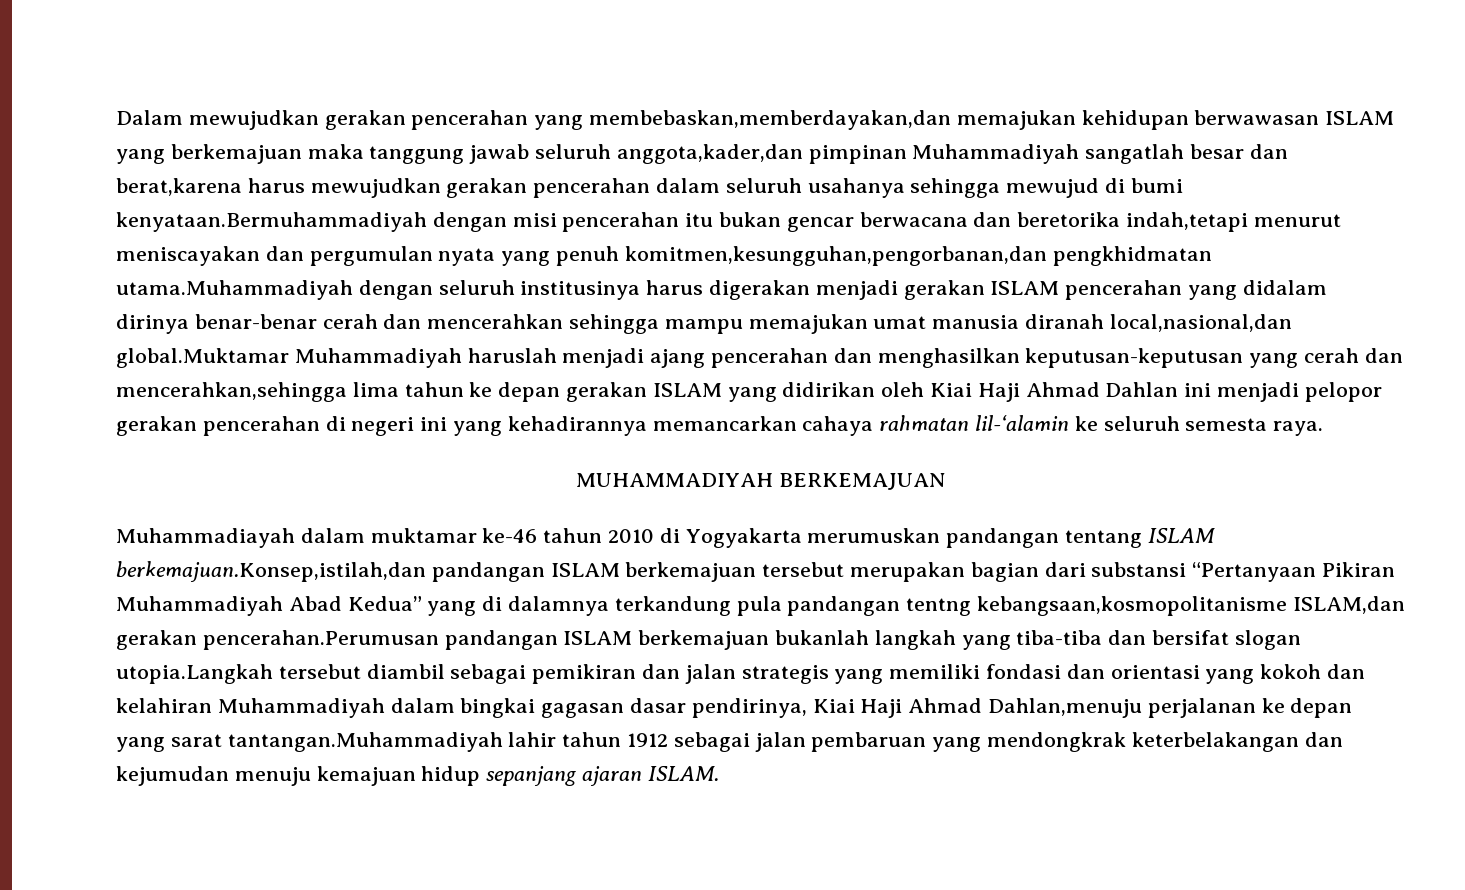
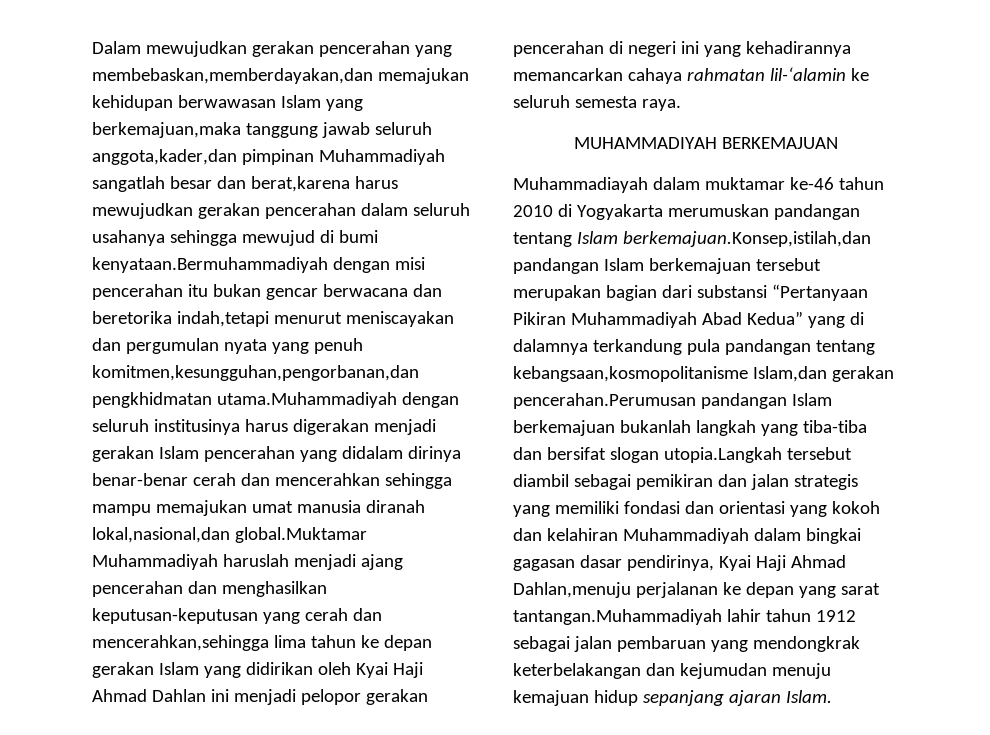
- Dalam mewujudkan gerakan pencerahan yang membebaskan,memberdayakan,dan memajukan kehidupan berwawasan ISLAM yang berkemajuan maka tanggung jawab seluruh anggota,kader,dan pimpinan Muhammadiyah sangatlah besar dan berat,karena harus mewujudkan gerakan pencerahan dalam seluruh usahanya sehingga mewujud di bumi kenyataan.Bermuhammadiyah dengan misi pencerahan itu bukan gencar berwacana dan beretorika indah,tetapi menurut meniscayakan dan pergumulan nyata yang penuh komitmen,kesungguhan,pengorbanan,dan pengkhidmatan utama.Muhammadiyah dengan seluruh institusinya harus digerakan menjadi gerakan ISLAM pencerahan yang didalam dirinya benar-benar cerah dan mencerahkan sehingga mampu memajukan umat manusia diranah local,nasional,dan global.Muktamar Muhammadiyah haruslah menjadi ajang pencerahan dan menghasilkan keputusan-keputusan yang cerah dan mencerahkan,sehingga lima tahun ke depan gerakan ISLAM yang didirikan oleh Kiai Haji Ahmad Dahlan ini menjadi pelopor gerakan pencerahan di negeri ini yang kehadirannya memancarkan cahaya rahmatan lil-‘alamin ke seluruh semesta raya.
+ Dalam mewujudkan gerakan pencerahan yang membebaskan,memberdayakan,dan memajukan kehidupan berwawasan Islam yang berkemajuan,maka tanggung jawab seluruh anggota,kader,dan pimpinan Muhammadiyah sangatlah besar dan berat,karena harus mewujudkan gerakan pencerahan dalam seluruh usahanya sehingga mewujud di bumi kenyataan.Bermuhammadiyah dengan misi pencerahan itu bukan gencar berwacana dan beretorika indah,tetapi menurut meniscayakan dan pergumulan nyata yang penuh komitmen,kesungguhan,pengorbanan,dan pengkhidmatan utama.Muhammadiyah dengan seluruh institusinya harus digerakan menjadi gerakan Islam pencerahan yang didalam dirinya benar-benar cerah dan mencerahkan sehingga mampu memajukan umat manusia diranah lokal,nasional,dan global.Muktamar Muhammadiyah haruslah menjadi ajang pencerahan dan menghasilkan keputusan-keputusan yang cerah dan mencerahkan,sehingga lima tahun ke depan gerakan Islam yang didirikan oleh Kyai Haji Ahmad Dahlan ini menjadi pelopor gerakan pencerahan di negeri ini yang kehadirannya memancarkan cahaya rahmatan lil-‘alamin ke seluruh semesta raya.
- Muhammadiayah dalam muktamar ke-46 tahun 2010 di Yogyakarta merumuskan pandangan tentang ISLAM berkemajuan.Konsep,istilah,dan pandangan ISLAM berkemajuan tersebut merupakan bagian dari substansi “Pertanyaan Pikiran Muhammadiyah Abad Kedua” yang di dalamnya terkandung pula pandangan tentng kebangsaan,kosmopolitanisme ISLAM,dan gerakan pencerahan.Perumusan pandangan ISLAM berkemajuan bukanlah langkah yang tiba-tiba dan bersifat slogan utopia.Langkah tersebut diambil sebagai pemikiran dan jalan strategis yang memiliki fondasi dan orientasi yang kokoh dan kelahiran Muhammadiyah dalam bingkai gagasan dasar pendirinya, Kiai Haji Ahmad Dahlan,menuju perjalanan ke depan yang sarat tantangan.Muhammadiyah lahir tahun 1912 sebagai jalan pembaruan yang mendongkrak keterbelakangan dan kejumudan menuju kemajuan hidup sepanjang ajaran ISLAM.
+ Muhammadiayah dalam muktamar ke-46 tahun 2010 di Yogyakarta merumuskan pandangan tentang Islam berkemajuan.Konsep,istilah,dan pandangan Islam berkemajuan tersebut merupakan bagian dari substansi “Pertanyaan Pikiran Muhammadiyah Abad Kedua” yang di dalamnya terkandung pula pandangan tentang kebangsaan,kosmopolitanisme Islam,dan gerakan pencerahan.Perumusan pandangan Islam berkemajuan bukanlah langkah yang tiba-tiba dan bersifat slogan utopia.Langkah tersebut diambil sebagai pemikiran dan jalan strategis yang memiliki fondasi dan orientasi yang kokoh dan kelahiran Muhammadiyah dalam bingkai gagasan dasar pendirinya, Kyai Haji Ahmad Dahlan,menuju perjalanan ke depan yang sarat tantangan.Muhammadiyah lahir tahun 1912 sebagai jalan pembaruan yang mendongkrak keterbelakangan dan kejumudan menuju kemajuan hidup sepanjang ajaran Islam.

